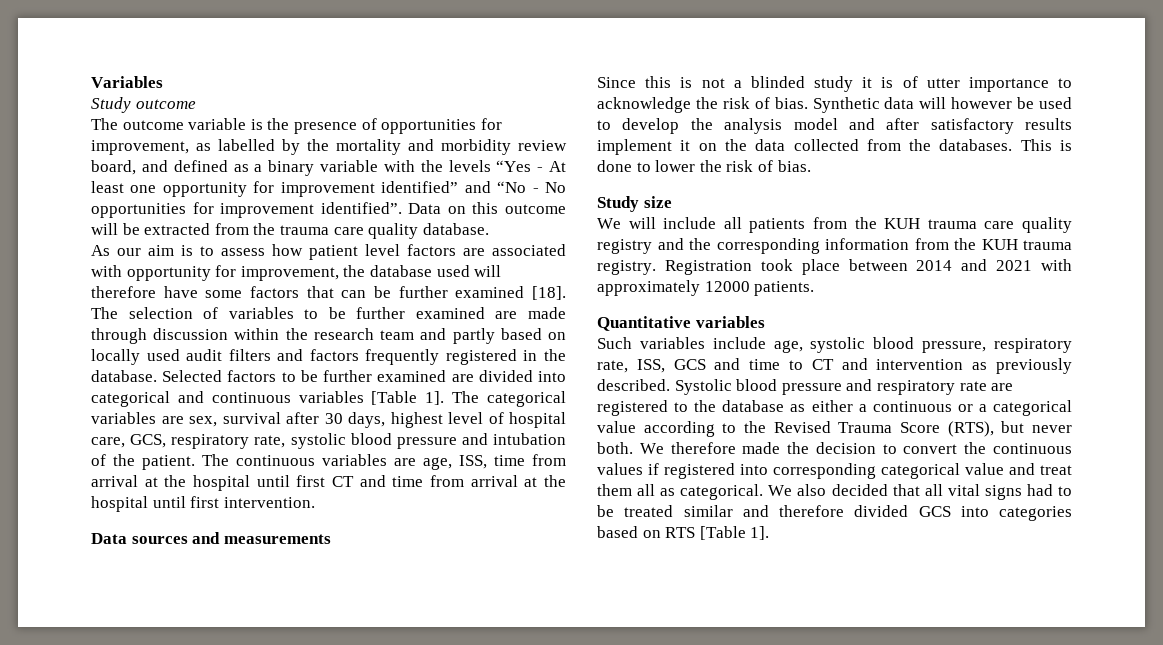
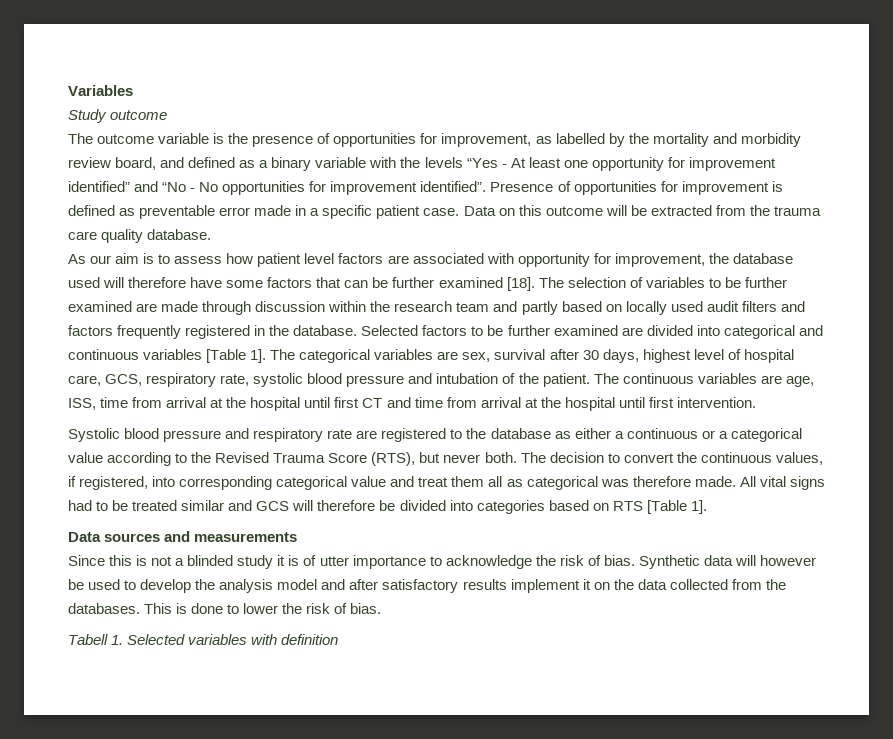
+ Presence of opportunities for improvement is defined as preventable error made in a specific patient case.
+ Systolic blood pressure and respiratory rate are registered to the database as either a continuous or a categorical value according to the Revised Trauma Score (RTS), but never both. The decision to convert the continuous values, if registered, into corresponding categorical value and treat them all as categorical was therefore made. All vital signs had to be treated similar and GCS will therefore be divided into categories based on RTS [Table 1].
- Study size
- We will include all patients from the KUH trauma care quality registry and the corresponding information from the KUH trauma registry. Registration took place between 2014 and 2021 with approximately 12000 patients.
- Quantitative variables
- Such variables include age, systolic blood pressure, respiratory rate, ISS, GCS and time to CT and intervention as previously described. Systolic blood pressure and respiratory rate are registered to the database as either a continuous or a categorical value according to the Revised Trauma Score (RTS), but never both. We therefore made the decision to convert the continuous values if registered into corresponding categorical value and treat them all as categorical. We also decided that all vital signs had to be treated similar and therefore divided GCS into categories based on RTS [Table 1].
+ Tabell 1. Selected variables with definition

